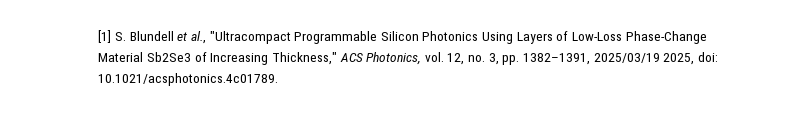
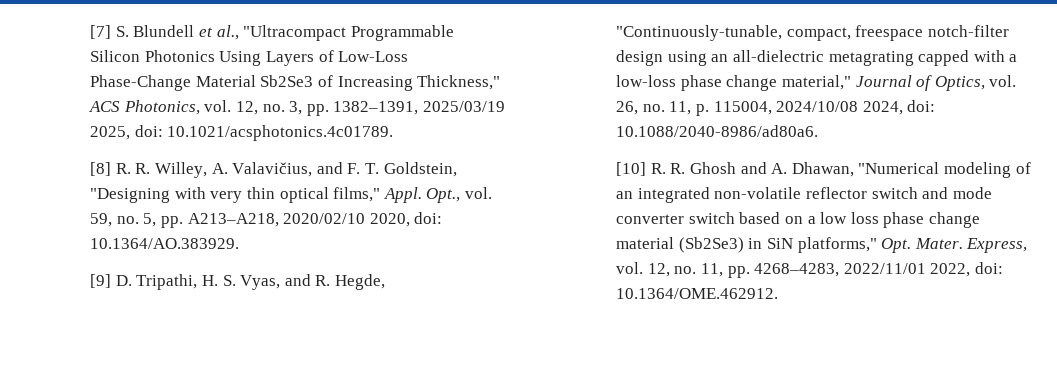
- [1] S. Blundell et al., "Ultracompact Programmable Silicon Photonics Using Layers of Low-Loss Phase-Change Material Sb2Se3 of Increasing Thickness," ACS Photonics, vol. 12, no. 3, pp. 1382–1391, 2025/03/19 2025, doi: 10.1021/acsphotonics.4c01789.
+ [7] S. Blundell et al., "Ultracompact Programmable Silicon Photonics Using Layers of Low-Loss Phase-Change Material Sb2Se3 of Increasing Thickness," ACS Photonics, vol. 12, no. 3, pp. 1382–1391, 2025/03/19 2025, doi: 10.1021/acsphotonics.4c01789.
+ [8] R. R. Willey, A. Valavičius, and F. T. Goldstein, "Designing with very thin optical films," Appl. Opt., vol. 59, no. 5, pp. A213–A218, 2020/02/10 2020, doi: 10.1364/AO.383929.
+ [9] D. Tripathi, H. S. Vyas, and R. Hegde, "Continuously-tunable, compact, freespace notch-filter design using an all-dielectric metagrating capped with a low-loss phase change material," Journal of Optics, vol. 26, no. 11, p. 115004, 2024/10/08 2024, doi: 10.1088/2040-8986/ad80a6.
+ [10] R. R. Ghosh and A. Dhawan, "Numerical modeling of an integrated non-volatile reflector switch and mode converter switch based on a low loss phase change material (Sb2Se3) in SiN platforms," Opt. Mater. Express, vol. 12, no. 11, pp. 4268–4283, 2022/11/01 2022, doi: 10.1364/OME.462912.

